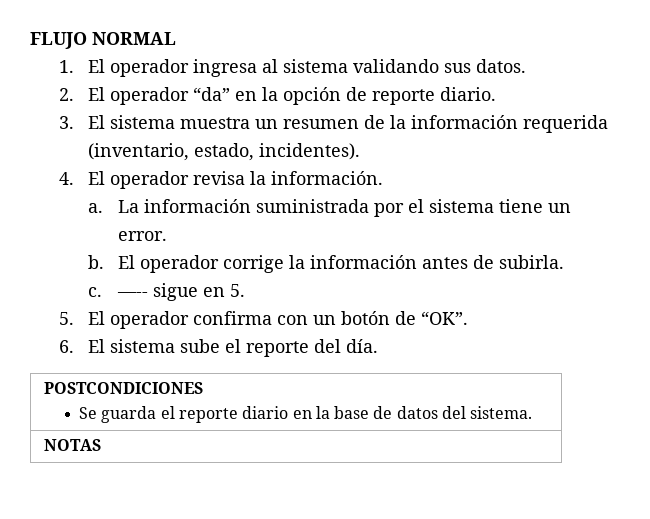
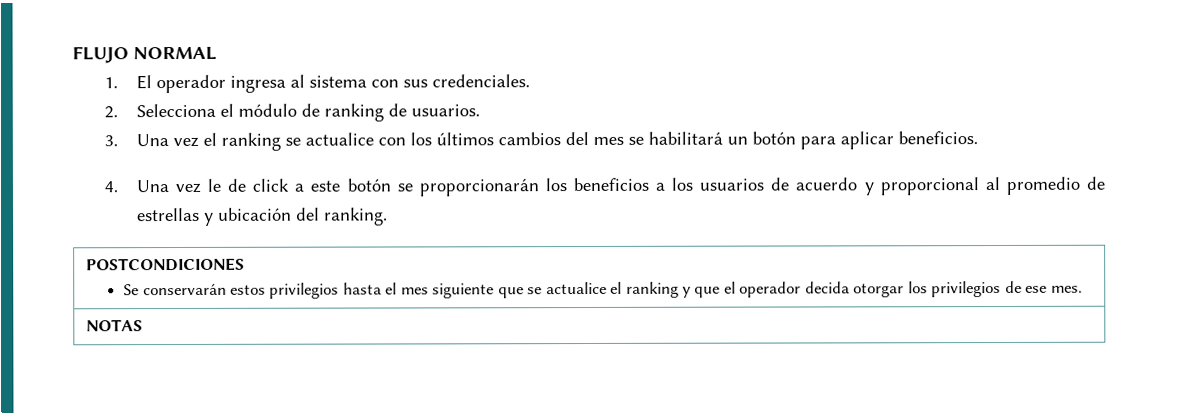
- 1. El operador ingresa al sistema validando sus datos.
- 2. El operador “da” en la opción de reporte diario.
- 3. El sistema muestra un resumen de la información requerida (inventario, estado, incidentes).
- 4. El operador revisa la información.
- a. La información suministrada por el sistema tiene un error.
- b. El operador corrige la información antes de subirla.
- c. —-- sigue en 5.
- 5. El operador confirma con un botón de “OK”.
- 6. El sistema sube el reporte del día.
+ 1. El operador ingresa al sistema con sus credenciales.
+ 2. Selecciona el módulo de ranking de usuarios.
+ 3. Una vez el ranking se actualice con los últimos cambios del mes se habilitará un botón para aplicar beneficios.
+ 4. Una vez le de click a este botón se proporcionarán los beneficios a los usuarios de acuerdo y proporcional al promedio de estrellas y ubicación del ranking.
  POSTCONDICIONES
- Se guarda el reporte diario en la base de datos del sistema.
+ Se conservarán estos privilegios hasta el mes siguiente que se actualice el ranking y que el operador decida otorgar los privilegios de ese mes.

